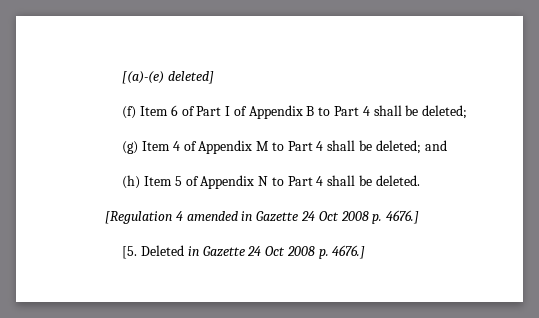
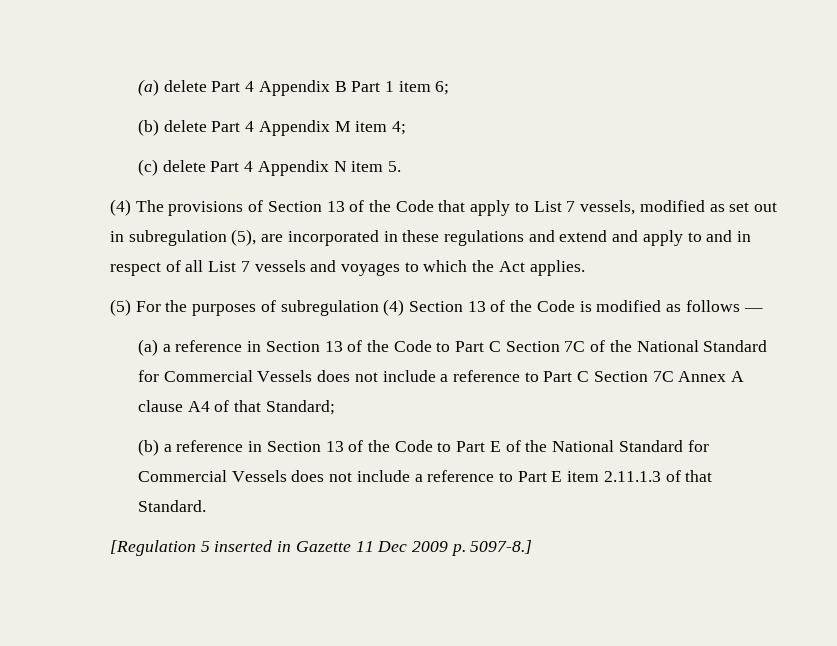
- [(a)-(e) deleted]
- (f) Item 6 of Part I of Appendix B to Part 4 shall be deleted;
- (g) Item 4 of Appendix M to Part 4 shall be deleted; and
- (h) Item 5 of Appendix N to Part 4 shall be deleted.
- [Regulation 4 amended in Gazette 24 Oct 2008 p. 4676.]
- [5. Deleted in Gazette 24 Oct 2008 p. 4676.]
+ (a) delete Part 4 Appendix B Part 1 item 6;
+ (b) delete Part 4 Appendix M item 4;
+ (c) delete Part 4 Appendix N item 5.
+ (4) The provisions of Section 13 of the Code that apply to List 7 vessels, modified as set out in subregulation (5), are incorporated in these regulations and extend and apply to and in respect of all List 7 vessels and voyages to which the Act applies.
+ (5) For the purposes of subregulation (4) Section 13 of the Code is modified as follows —
+ (a) a reference in Section 13 of the Code to Part C Section 7C of the National Standard for Commercial Vessels does not include a reference to Part C Section 7C Annex A clause A4 of that Standard;
+ (b) a reference in Section 13 of the Code to Part E of the National Standard for Commercial Vessels does not include a reference to Part E item 2.11.1.3 of that Standard.
+ [Regulation 5 inserted in Gazette 11 Dec 2009 p. 5097-8.]

